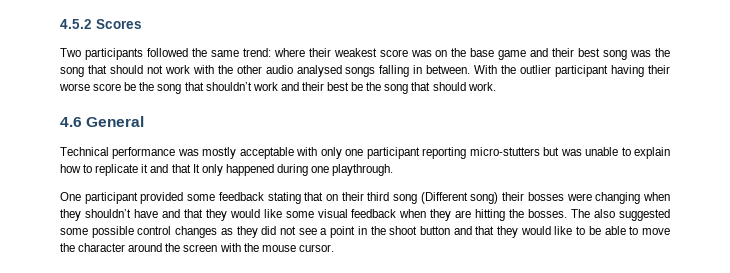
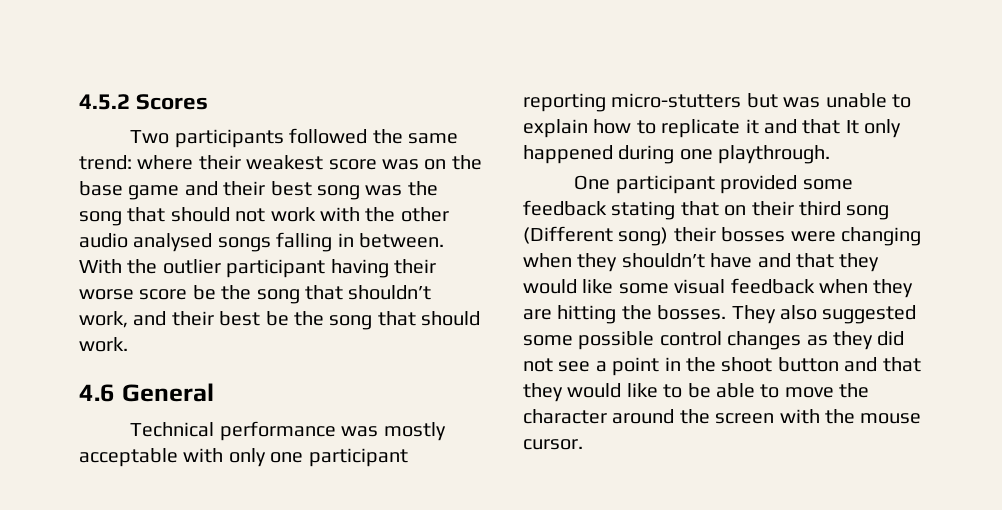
- With the outlier participant having their worse score be the song that shouldn’t work and their best be the song that should work.
+ With the outlier participant having their worse score be the song that shouldn’t work, and their best be the song that should work.
- The also suggested some possible control changes as they did not see a point in the shoot button and that they would like to be able to move the character around the screen with the mouse cursor.
+ They also suggested some possible control changes as they did not see a point in the shoot button and that they would like to be able to move the character around the screen with the mouse cursor.

